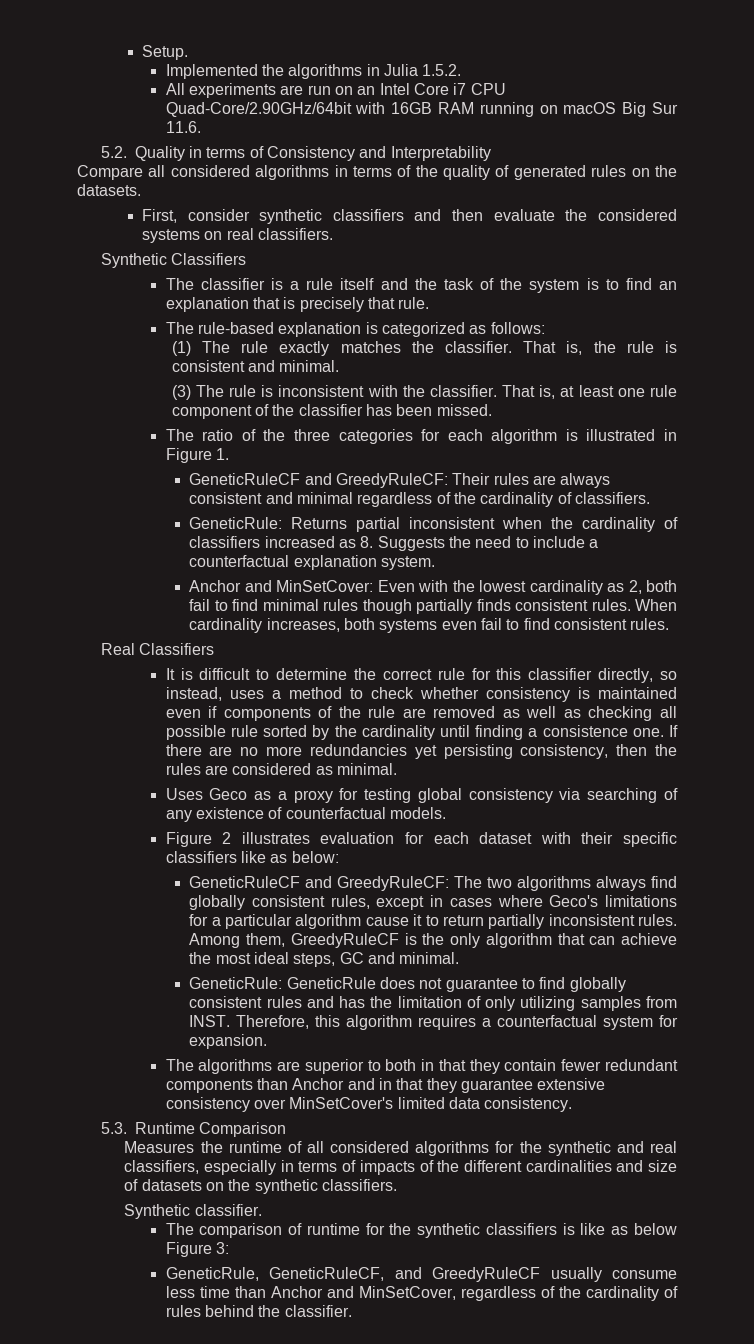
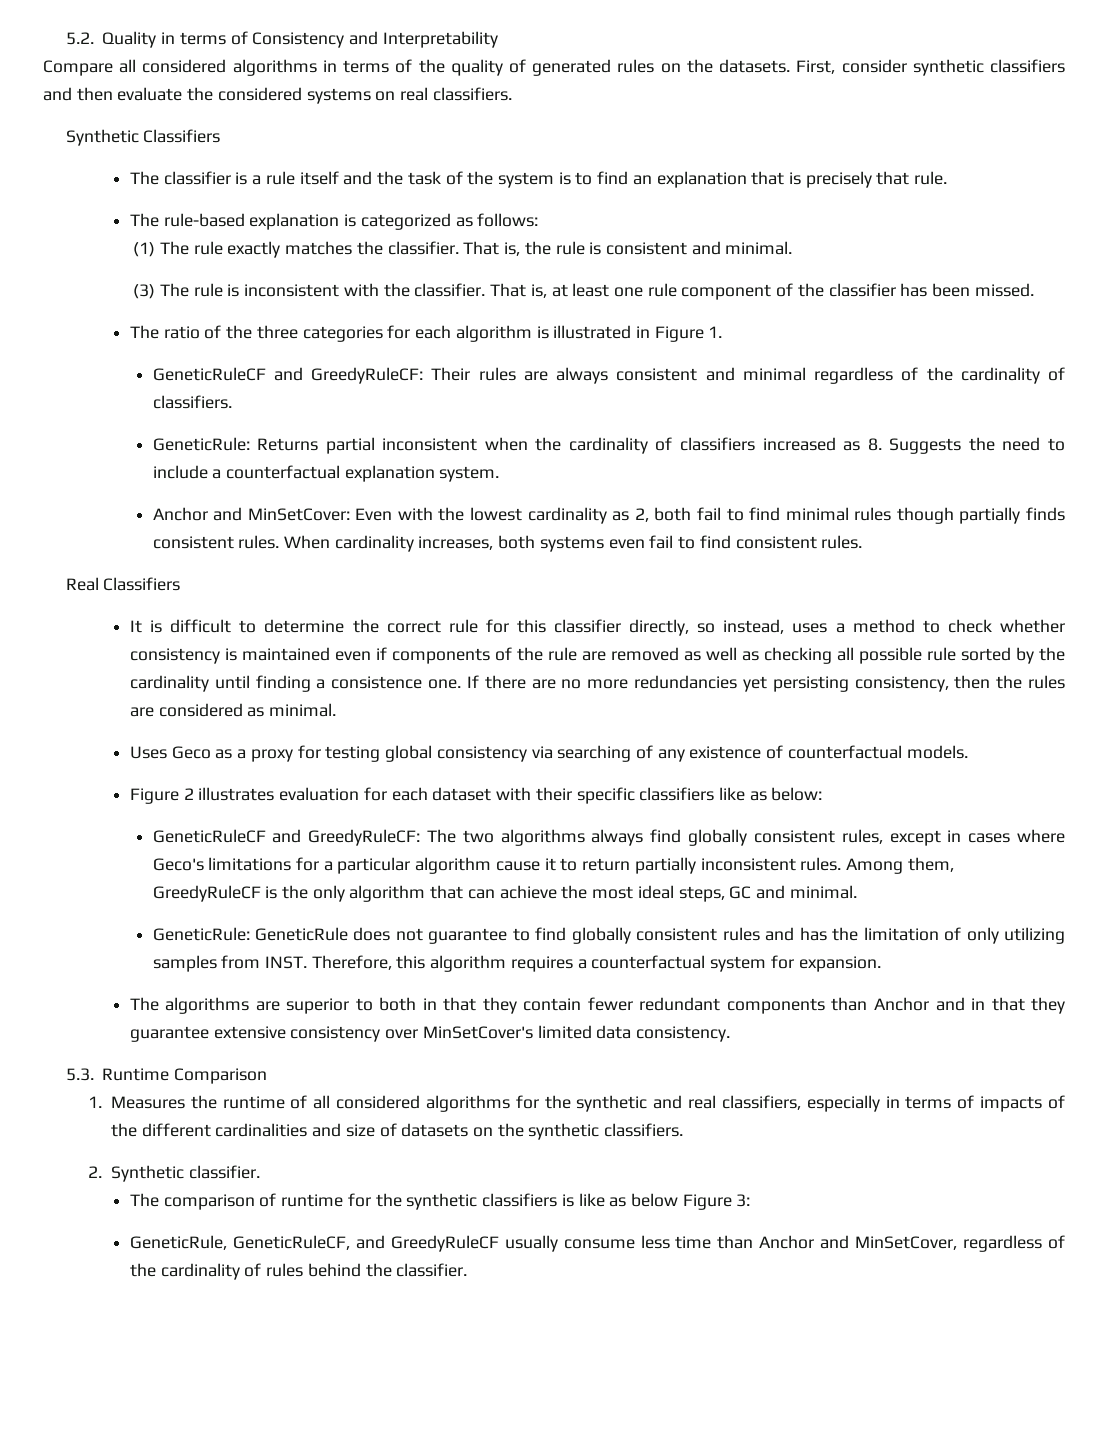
- Setup.
- Implemented the algorithms in Julia 1.5.2.
- All experiments are run on an Intel Core i7 CPU Quad-Core/2.90GHz/64bit with 16GB RAM running on macOS Big Sur 11.6.
- Compare all considered algorithms in terms of the quality of generated rules on the datasets.
- First, consider synthetic classifiers and then evaluate the considered systems on real classifiers.
+ Compare all considered algorithms in terms of the quality of generated rules on the datasets. First, consider synthetic classifiers and then evaluate the considered systems on real classifiers.
- Measures the runtime of all considered algorithms for the synthetic and real classifiers, especially in terms of impacts of the different cardinalities and size of datasets on the synthetic classifiers.
+ 1. Measures the runtime of all considered algorithms for the synthetic and real classifiers, especially in terms of impacts of the different cardinalities and size of datasets on the synthetic classifiers.
- Synthetic classifier.
+ 2. Synthetic classifier.

